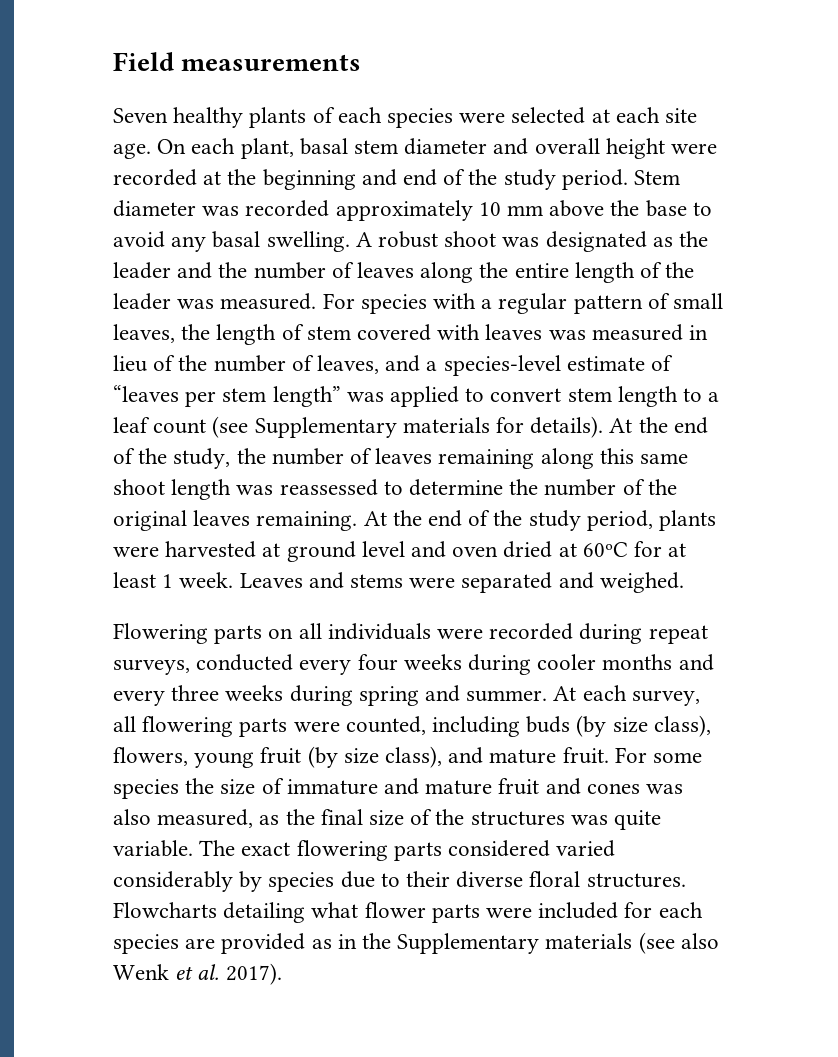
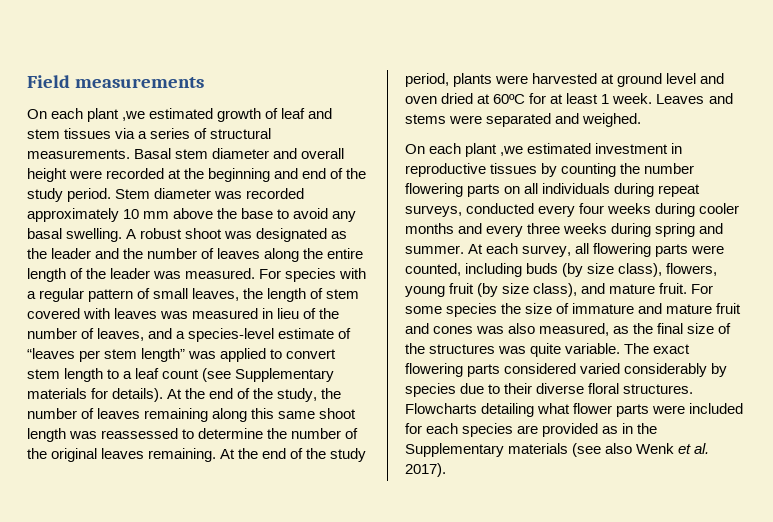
- Seven healthy plants of each species were selected at each site age. On each plant, basal stem diameter and overall height were recorded at the beginning and end of the study period.
+ On each plant ,we estimated growth of leaf and stem tissues via a series of structural measurements. Basal stem diameter and overall height were recorded at the beginning and end of the study period.
- Flowering parts on all individuals were recorded during repeat surveys, conducted every four weeks during cooler months and every three weeks during spring and summer.
+ On each plant ,we estimated investment in reproductive tissues by counting the number flowering parts on all individuals during repeat surveys, conducted every four weeks during cooler months and every three weeks during spring and summer.

